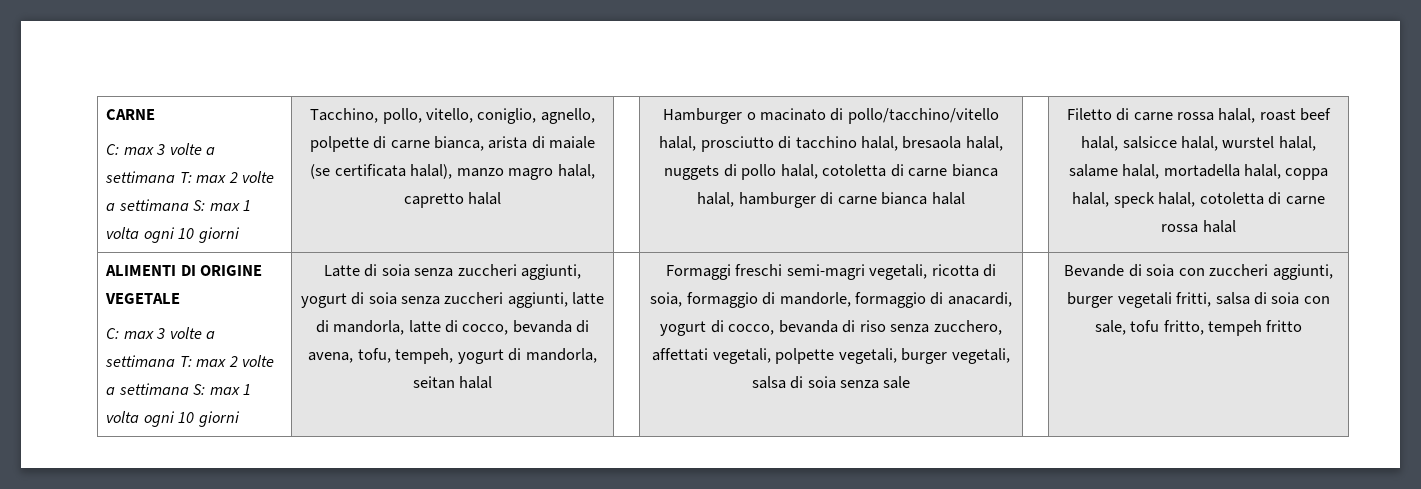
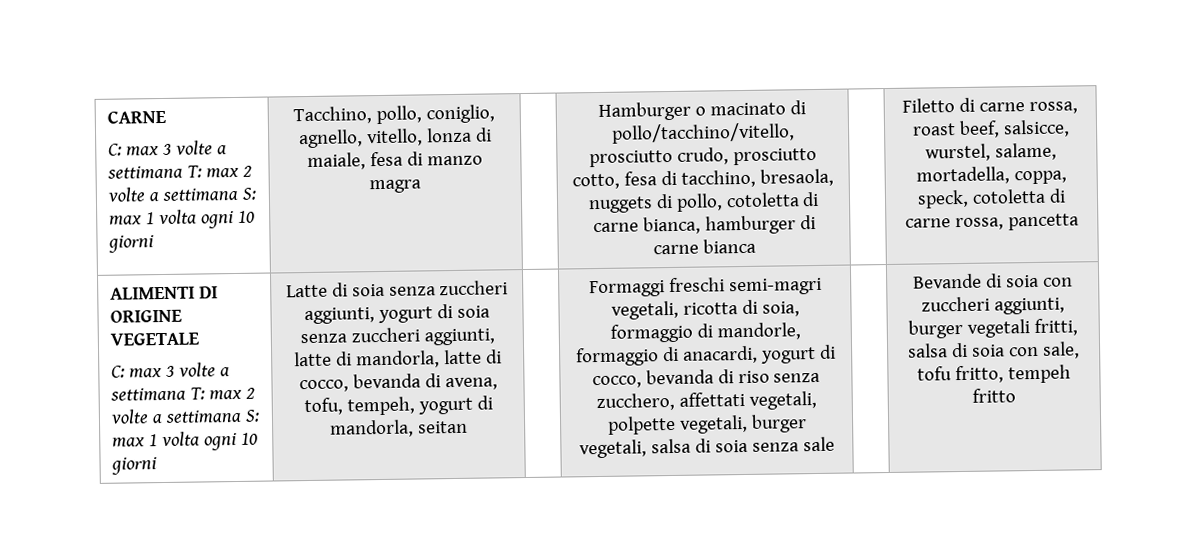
- Tacchino, pollo, vitello, coniglio, agnello, polpette di carne bianca, arista di maiale (se certificata halal), manzo magro halal, capretto halal | | Hamburger o macinato di pollo/tacchino/vitello halal, prosciutto di tacchino halal, bresaola halal, nuggets di pollo halal, cotoletta di carne bianca halal, hamburger di carne bianca halal
+ Tacchino, pollo, coniglio, agnello, vitello, lonza di maiale, fesa di manzo magra | | Hamburger o macinato di pollo/tacchino/vitello, prosciutto crudo, prosciutto cotto, fesa di tacchino, bresaola, nuggets di pollo, cotoletta di carne bianca, hamburger di carne bianca
- Filetto di carne rossa halal, roast beef halal, salsicce halal, wurstel halal, salame halal, mortadella halal, coppa halal, speck halal, cotoletta di carne rossa halal
+ Filetto di carne rossa, roast beef, salsicce, wurstel, salame, mortadella, coppa, speck, cotoletta di carne rossa, pancetta
- Latte di soia senza zuccheri aggiunti, yogurt di soia senza zuccheri aggiunti, latte di mandorla, latte di cocco, bevanda di avena, tofu, tempeh, yogurt di mandorla, seitan halal
+ Latte di soia senza zuccheri aggiunti, yogurt di soia senza zuccheri aggiunti, latte di mandorla, latte di cocco, bevanda di avena, tofu, tempeh, yogurt di mandorla, seitan

